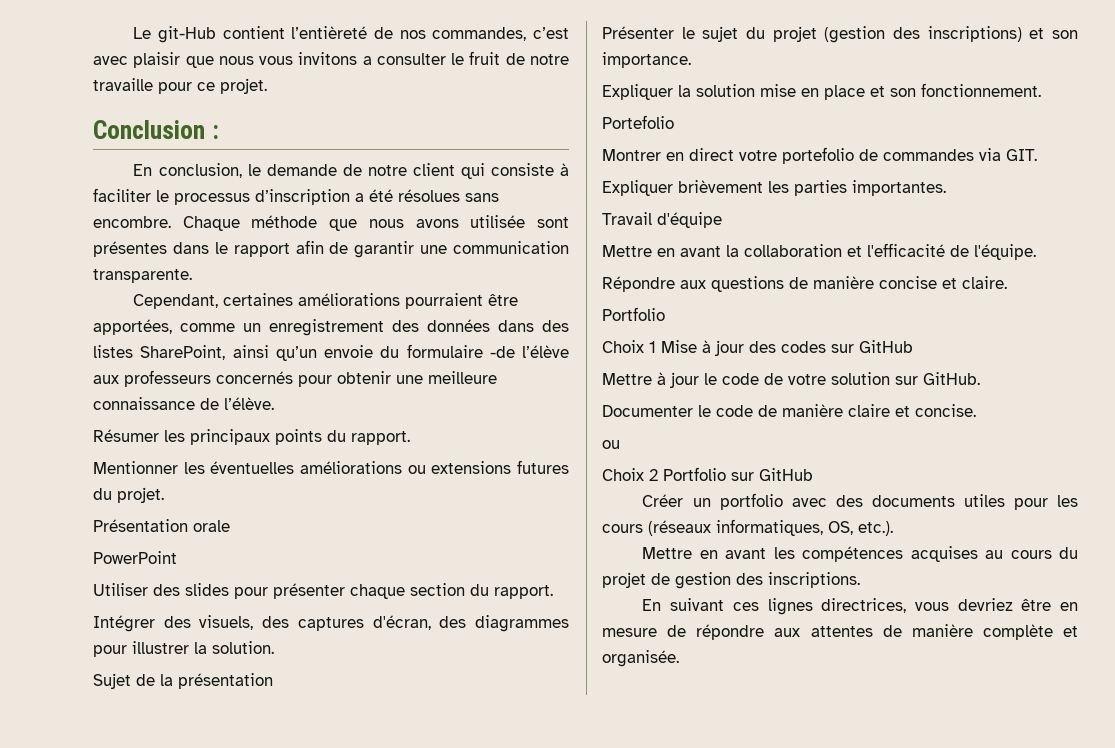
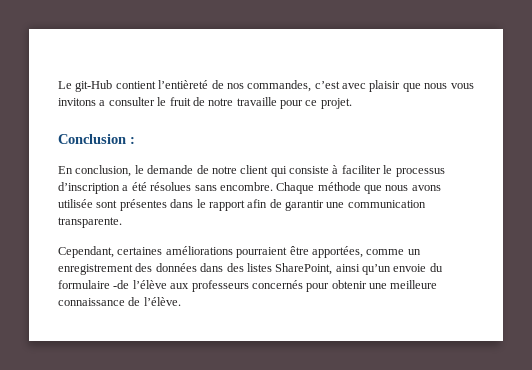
- Résumer les principaux points du rapport.
- Mentionner les éventuelles améliorations ou extensions futures du projet.
- Présentation orale
- PowerPoint
- Utiliser des slides pour présenter chaque section du rapport.
- Intégrer des visuels, des captures d'écran, des diagrammes pour illustrer la solution.
- Sujet de la présentation
- Présenter le sujet du projet (gestion des inscriptions) et son importance.
- Expliquer la solution mise en place et son fonctionnement.
- Portefolio
- Montrer en direct votre portefolio de commandes via GIT.
- Expliquer brièvement les parties importantes.
- Travail d'équipe
- Mettre en avant la collaboration et l'efficacité de l'équipe.
- Répondre aux questions de manière concise et claire.
- Portfolio
- Choix 1 Mise à jour des codes sur GitHub
- Mettre à jour le code de votre solution sur GitHub.
- Documenter le code de manière claire et concise.
- ou
- Choix 2 Portfolio sur GitHub
- Créer un portfolio avec des documents utiles pour les cours (réseaux informatiques, OS, etc.).
- Mettre en avant les compétences acquises au cours du projet de gestion des inscriptions.
- En suivant ces lignes directrices, vous devriez être en mesure de répondre aux attentes de manière complète et organisée.

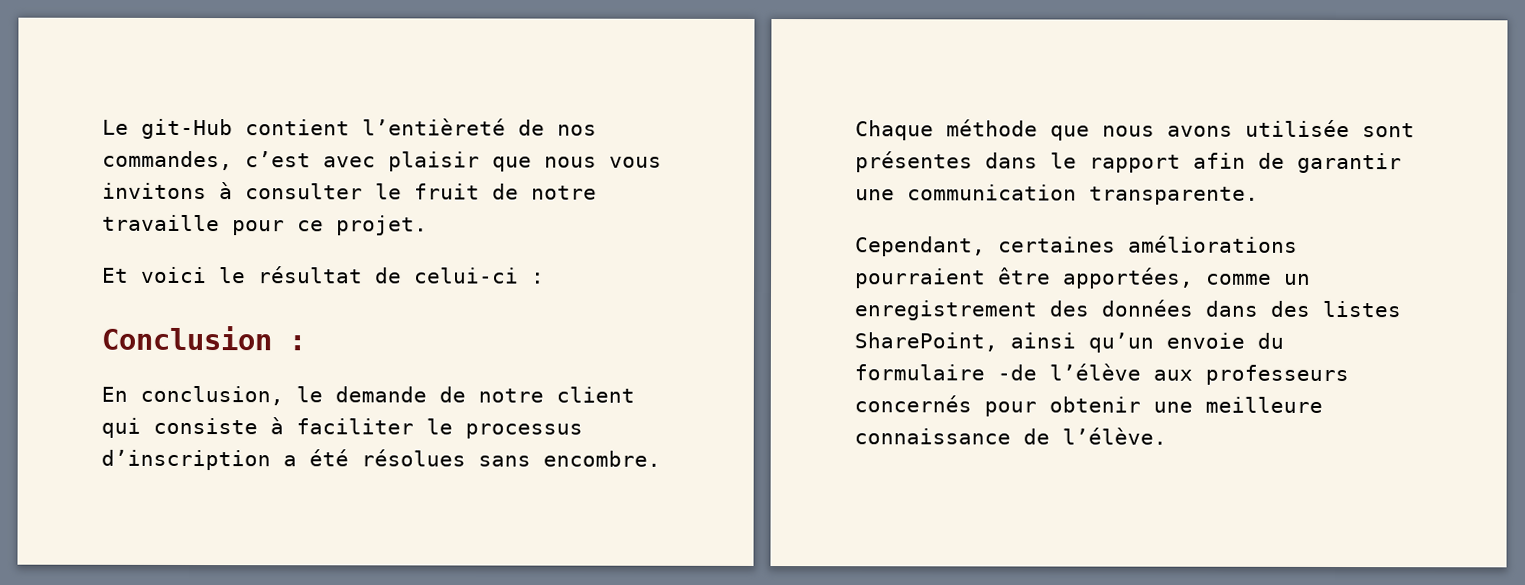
- Le git-Hub contient l’entièreté de nos commandes, c’est avec plaisir que nous vous invitons a consulter le fruit de notre travaille pour ce projet.
+ Le git-Hub contient l’entièreté de nos commandes, c’est avec plaisir que nous vous invitons à consulter le fruit de notre travaille pour ce projet.
+ Et voici le résultat de celui-ci :

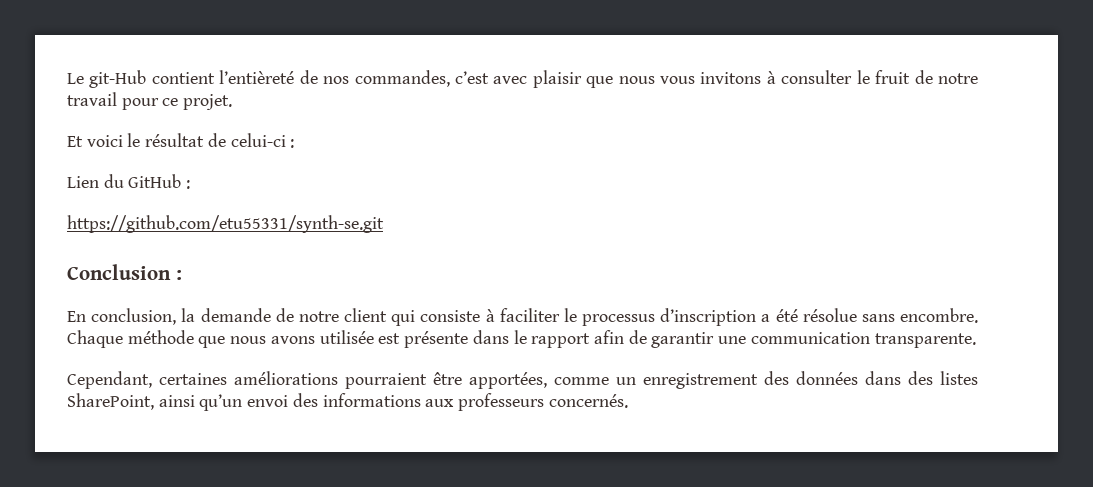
- Le git-Hub contient l’entièreté de nos commandes, c’est avec plaisir que nous vous invitons à consulter le fruit de notre travaille pour ce projet.
+ Le git-Hub contient l’entièreté de nos commandes, c’est avec plaisir que nous vous invitons à consulter le fruit de notre travail pour ce projet.
+ Lien du GitHub :
+ https://github.com/etu55331/synth-se.git
- En conclusion, le demande de notre client qui consiste à faciliter le processus d’inscription a été résolues sans encombre.
+ En conclusion, la demande de notre client qui consiste à faciliter le processus d’inscription a été résolue sans encombre.
- Chaque méthode que nous avons utilisée sont présentes dans le rapport afin de garantir une communication transparente.
+ Chaque méthode que nous avons utilisée est présente dans le rapport afin de garantir une communication transparente.
- Cependant, certaines améliorations pourraient être apportées, comme un enregistrement des données dans des listes SharePoint, ainsi qu’un envoie du formulaire -de l’élève aux professeurs concernés pour obtenir une meilleure connaissance de l’élève.
+ Cependant, certaines améliorations pourraient être apportées, comme un enregistrement des données dans des listes SharePoint, ainsi qu’un envoi des informations aux professeurs concernés.

